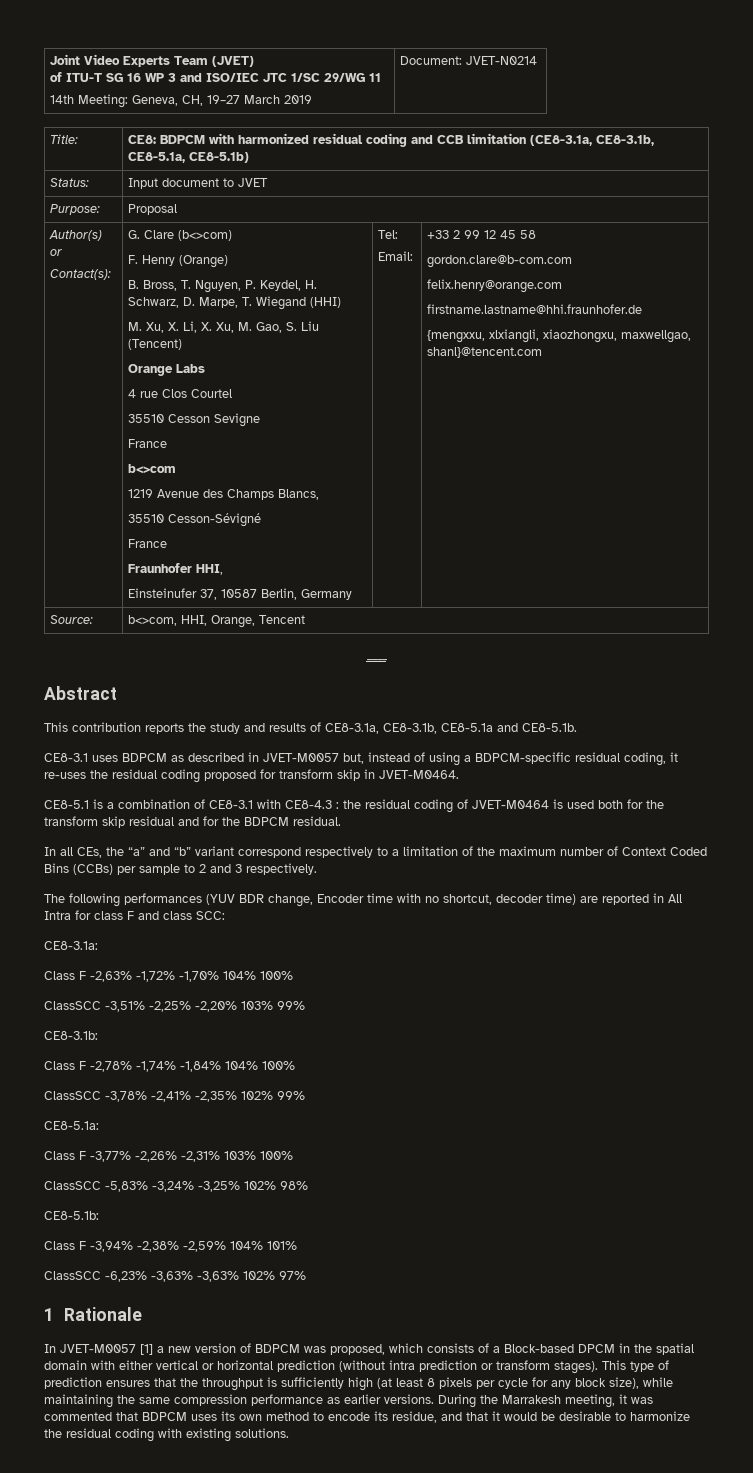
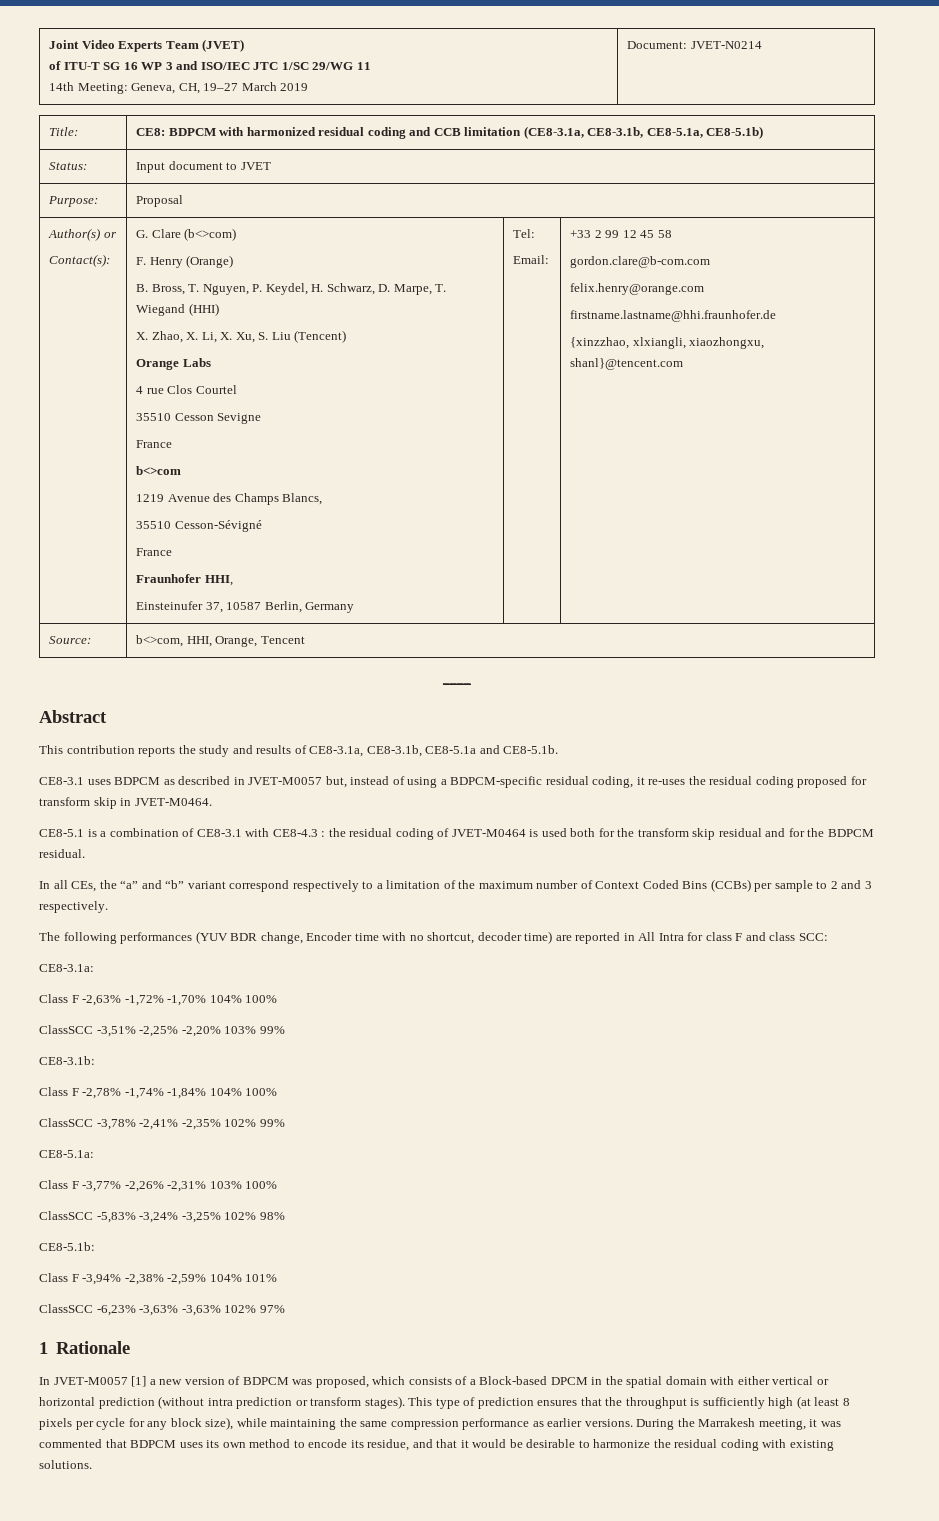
- M. Xu, X. Li, X. Xu, M. Gao, S. Liu (Tencent)
+ X. Zhao, X. Li, X. Xu, S. Liu (Tencent)
- {mengxxu, xlxiangli, xiaozhongxu, maxwellgao, shanl}@tencent.com
+ {xinzzhao, xlxiangli, xiaozhongxu, shanl}@tencent.com

